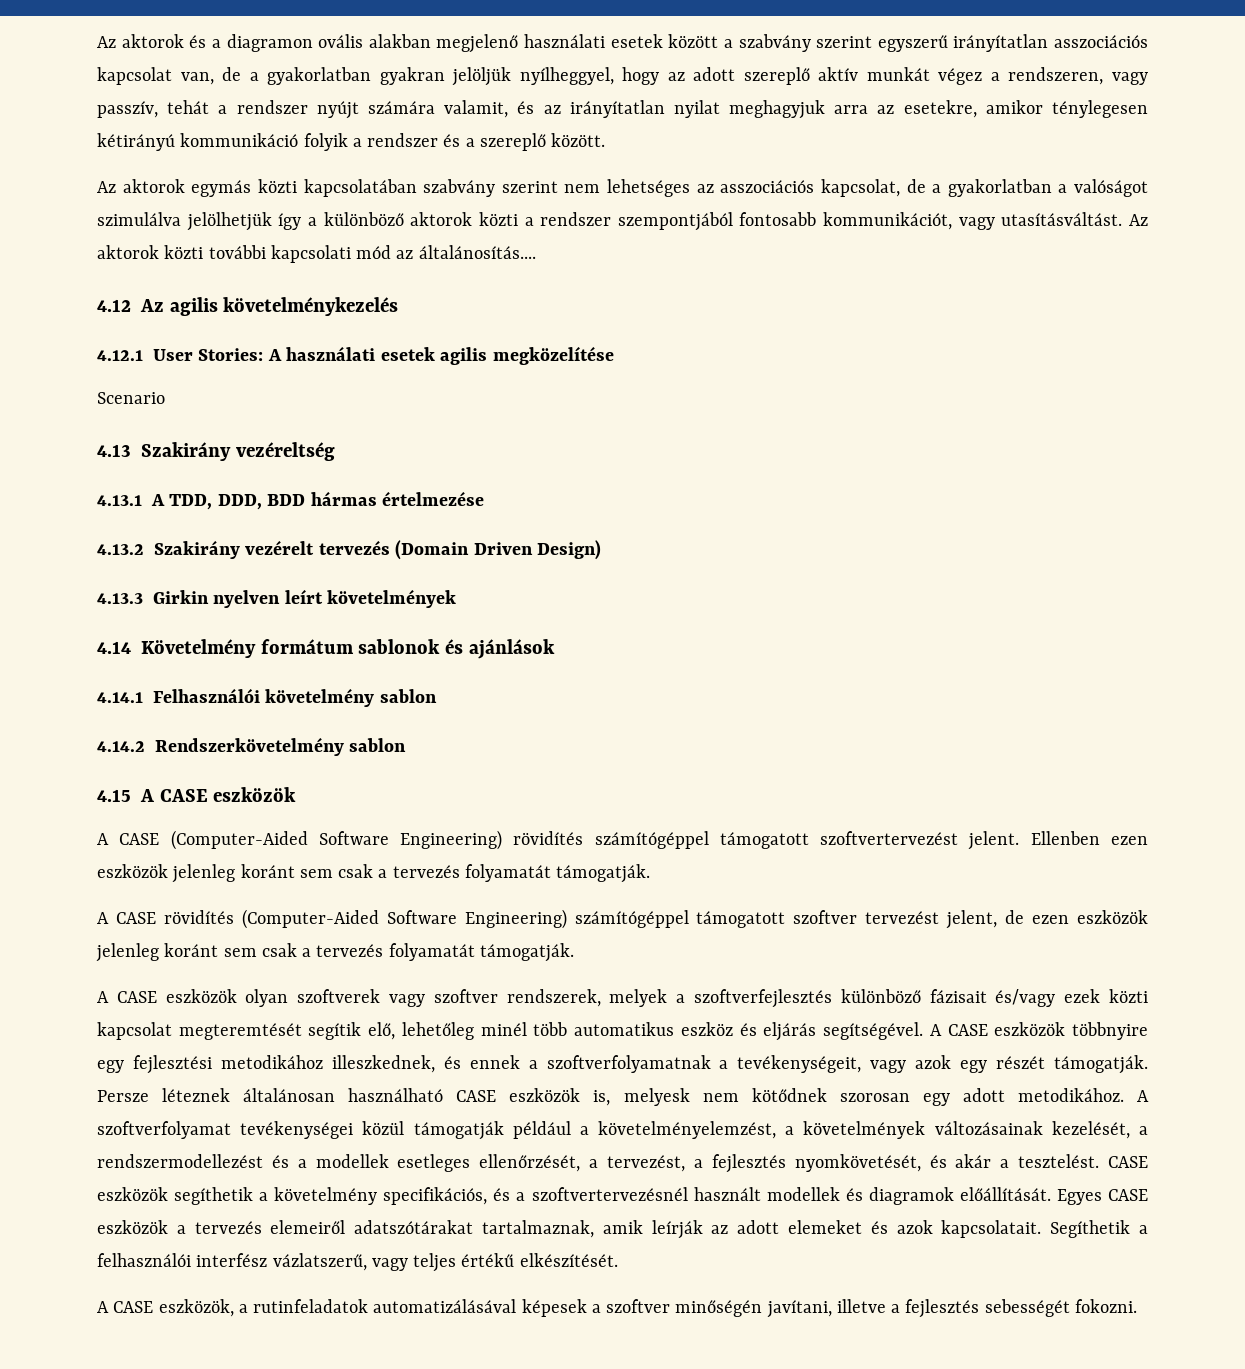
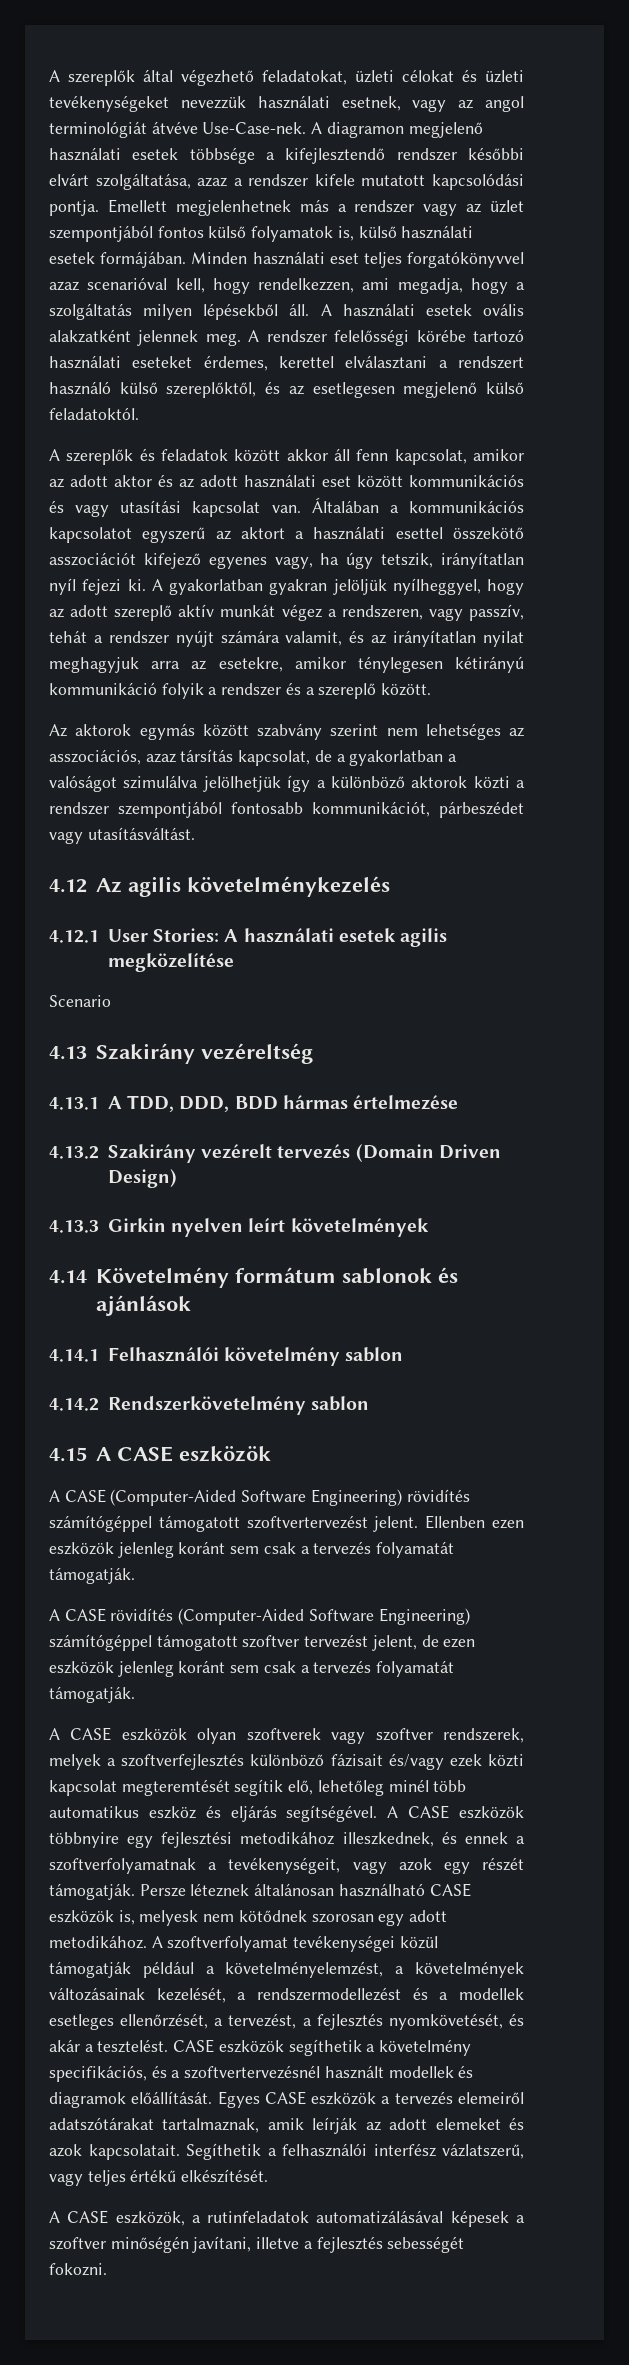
- Az aktorok és a diagramon ovális alakban megjelenő használati esetek között a szabvány szerint egyszerű irányítatlan asszociációs kapcsolat van, de a gyakorlatban gyakran jelöljük nyílheggyel, hogy az adott szereplő aktív munkát végez a rendszeren, vagy passzív, tehát a rendszer nyújt számára valamit, és az irányítatlan nyilat meghagyjuk arra az esetekre, amikor ténylegesen kétirányú kommunikáció folyik a rendszer és a szereplő között.
+ A szereplők által végezhető feladatokat, üzleti célokat és üzleti tevékenységeket nevezzük használati esetnek, vagy az angol terminológiát átvéve Use-Case-nek. A diagramon megjelenő használati esetek többsége a kifejlesztendő rendszer későbbi elvárt szolgáltatása, azaz a rendszer kifele mutatott kapcsolódási pontja. Emellett megjelenhetnek más a rendszer vagy az üzlet szempontjából fontos külső folyamatok is, külső használati esetek formájában. Minden használati eset teljes forgatókönyvvel azaz scenarióval kell, hogy rendelkezzen, ami megadja, hogy a szolgáltatás milyen lépésekből áll. A használati esetek ovális alakzatként jelennek meg. A rendszer felelősségi körébe tartozó használati eseteket érdemes, kerettel elválasztani a rendszert használó külső szereplőktől, és az esetlegesen megjelenő külső feladatoktól.
+ A szereplők és feladatok között akkor áll fenn kapcsolat, amikor az adott aktor és az adott használati eset között kommunikációs és vagy utasítási kapcsolat van. Általában a kommunikációs kapcsolatot egyszerű az aktort a használati esettel összekötő asszociációt kifejező egyenes vagy, ha úgy tetszik, irányítatlan nyíl fejezi ki. A gyakorlatban gyakran jelöljük nyílheggyel, hogy az adott szereplő aktív munkát végez a rendszeren, vagy passzív, tehát a rendszer nyújt számára valamit, és az irányítatlan nyilat meghagyjuk arra az esetekre, amikor ténylegesen kétirányú kommunikáció folyik a rendszer és a szereplő között.
- Az aktorok egymás közti kapcsolatában szabvány szerint nem lehetséges az asszociációs kapcsolat, de a gyakorlatban a valóságot szimulálva jelölhetjük így a különböző aktorok közti a rendszer szempontjából fontosabb kommunikációt, vagy utasításváltást. Az aktorok közti további kapcsolati mód az általánosítás....
+ Az aktorok egymás között szabvány szerint nem lehetséges az asszociációs, azaz társítás kapcsolat, de a gyakorlatban a valóságot szimulálva jelölhetjük így a különböző aktorok közti a rendszer szempontjából fontosabb kommunikációt, párbeszédet vagy utasításváltást.

